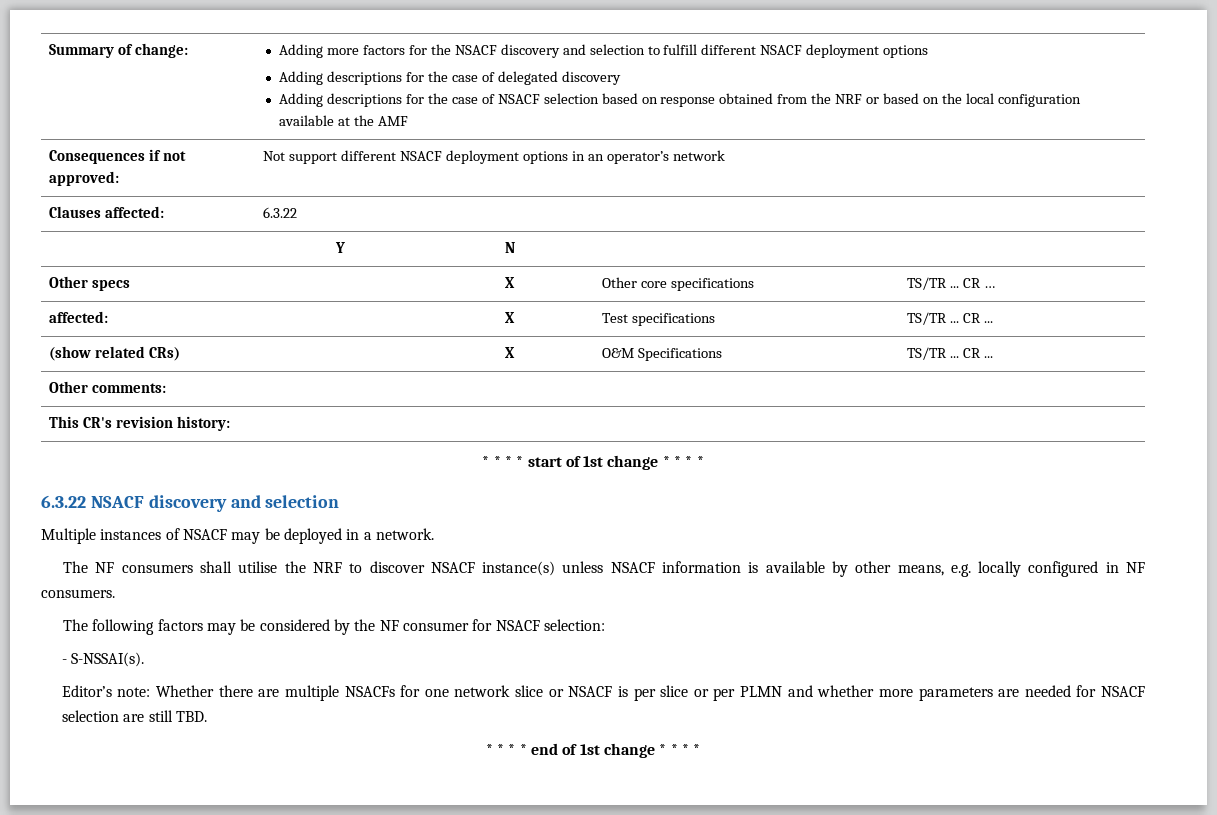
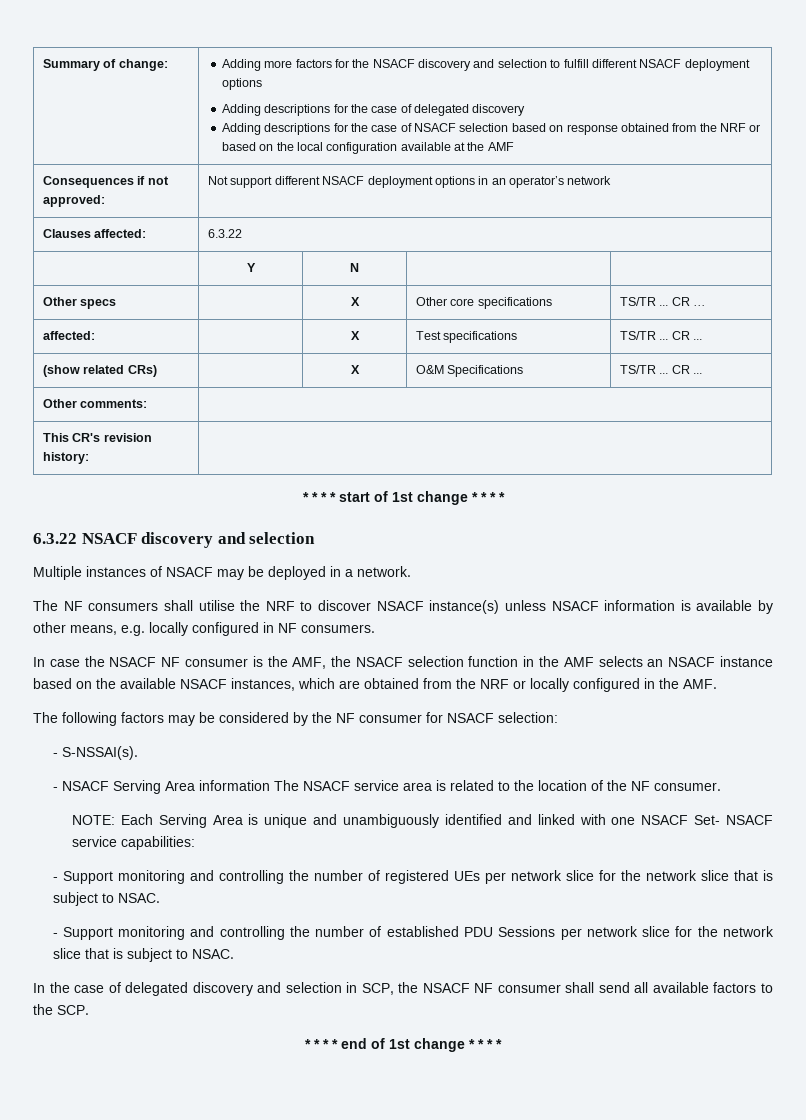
+ In case the NSACF NF consumer is the AMF, the NSACF selection function in the AMF selects an NSACF instance based on the available NSACF instances, which are obtained from the NRF or locally configured in the AMF.
- Editor’s note: Whether there are multiple NSACFs for one network slice or NSACF is per slice or per PLMN and whether more parameters are needed for NSACF selection are still TBD.
+ - NSACF Serving Area information The NSACF service area is related to the location of the NF consumer.
+ NOTE: Each Serving Area is unique and unambiguously identified and linked with one NSACF Set- NSACF service capabilities:
+ - Support monitoring and controlling the number of registered UEs per network slice for the network slice that is subject to NSAC.
+ - Support monitoring and controlling the number of established PDU Sessions per network slice for the network slice that is subject to NSAC.
+ In the case of delegated discovery and selection in SCP, the NSACF NF consumer shall send all available factors to the SCP.

